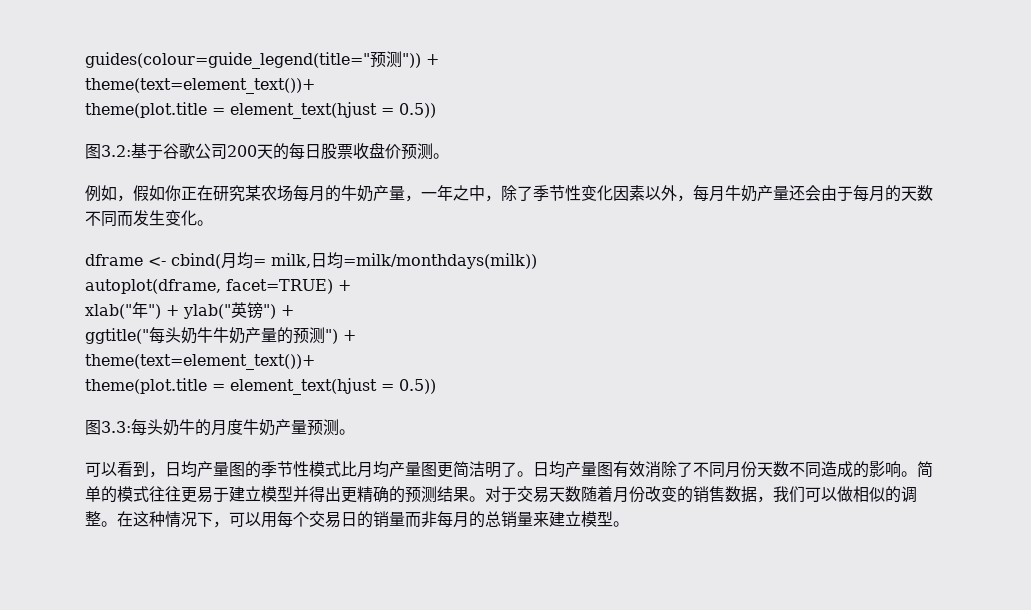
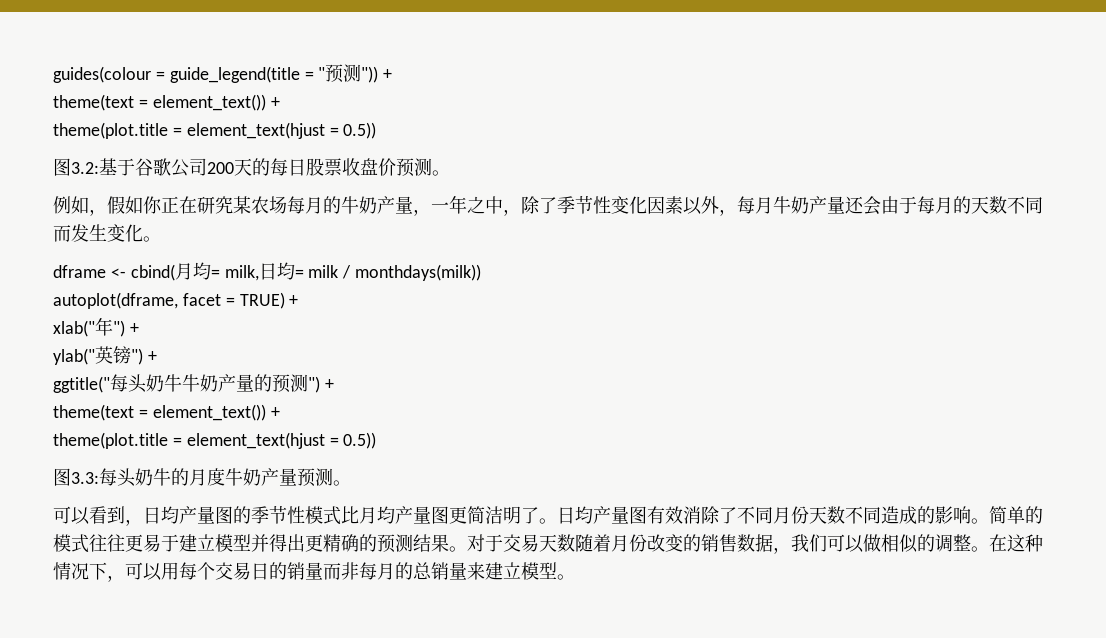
- guides(colour=guide_legend(title="预测")) +
- theme(text=element_text())+
+ guides(colour = guide_legend(title = "预测")) +
+ theme(text = element_text()) +
- dframe <- cbind(月均= milk,日均=milk/monthdays(milk))
- autoplot(dframe, facet=TRUE) +
+ dframe <- cbind(月均= milk,日均= milk / monthdays(milk))
+ autoplot(dframe, facet = TRUE) +
- xlab("年") + ylab("英镑") +
+ xlab("年") +
+ ylab("英镑") +
  ggtitle("每头奶牛牛奶产量的预测") +
- theme(text=element_text())+
+ theme(text = element_text()) +

